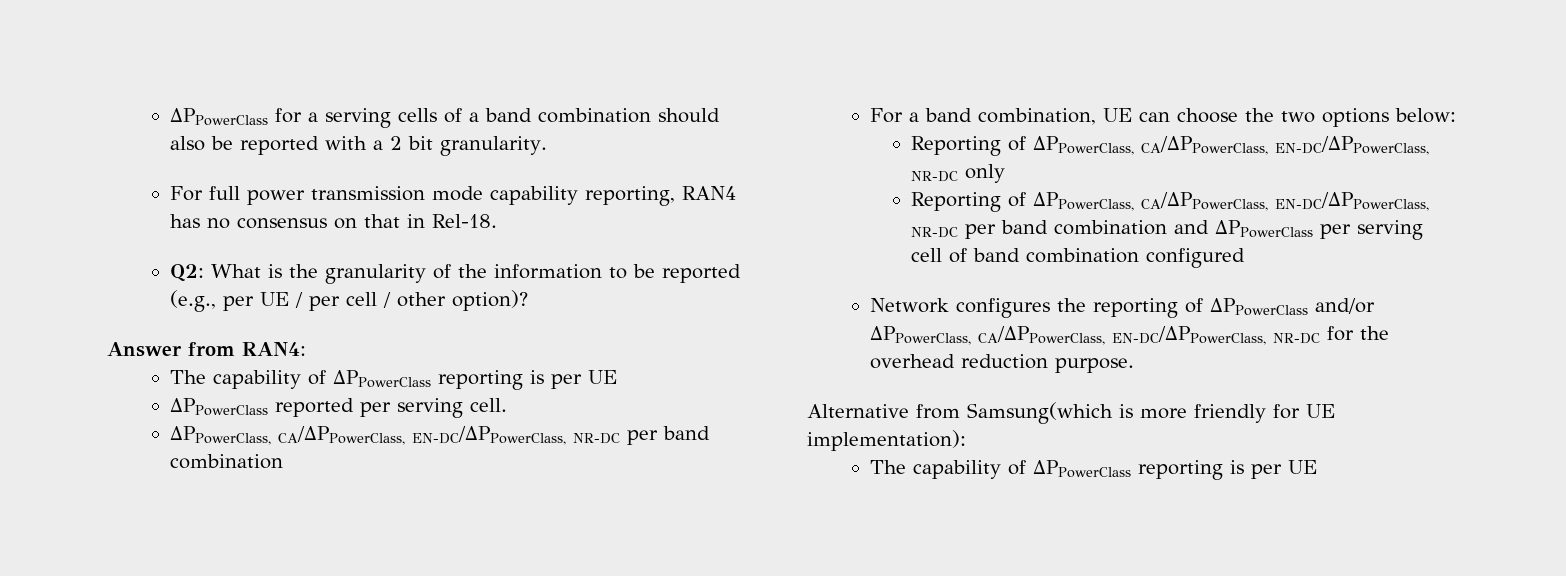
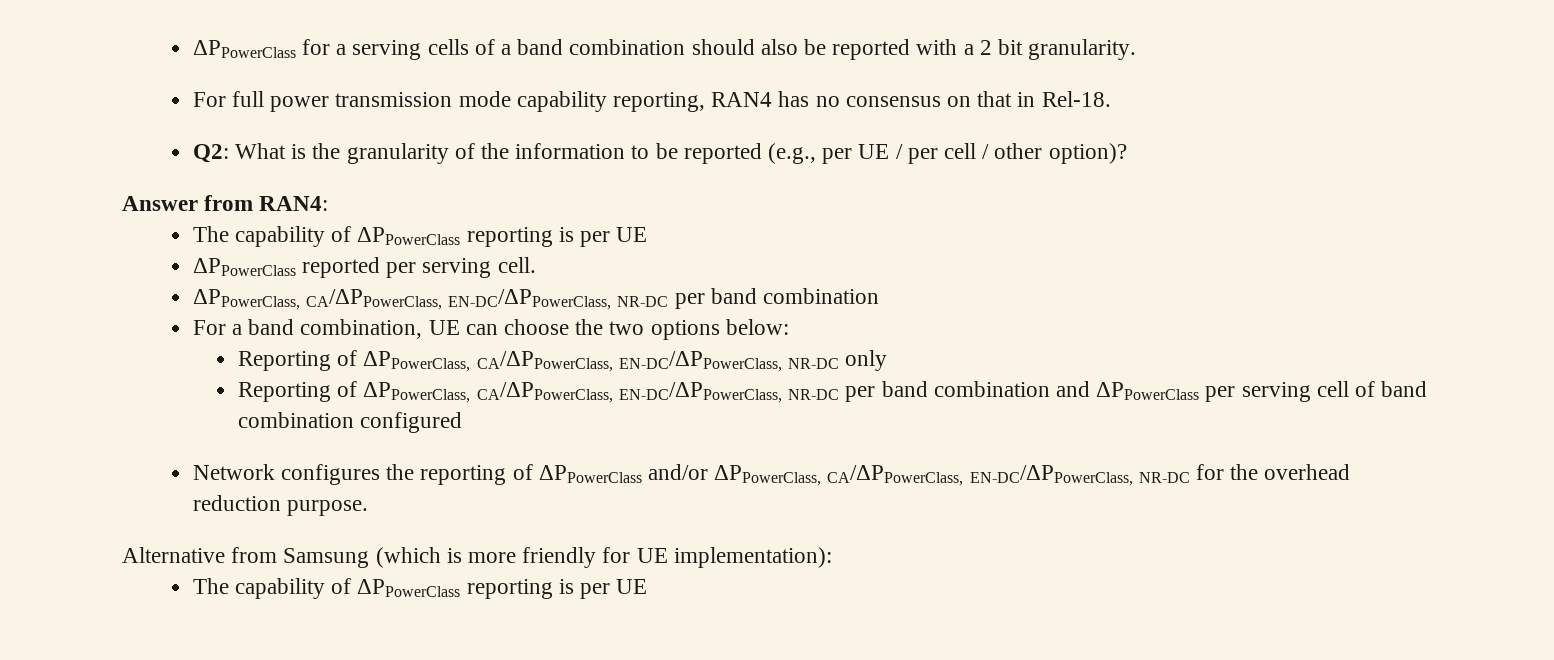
- Alternative from Samsung(which is more friendly for UE implementation):
+ Alternative from Samsung (which is more friendly for UE implementation):

